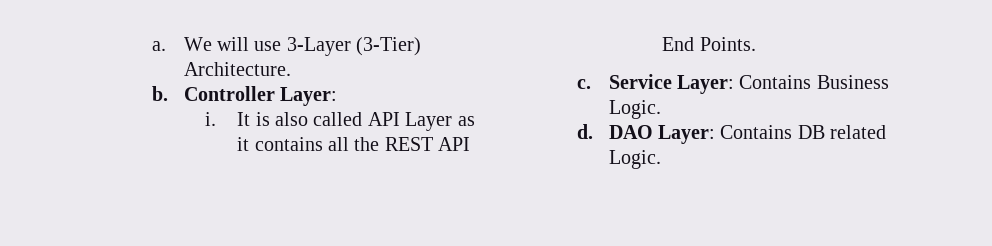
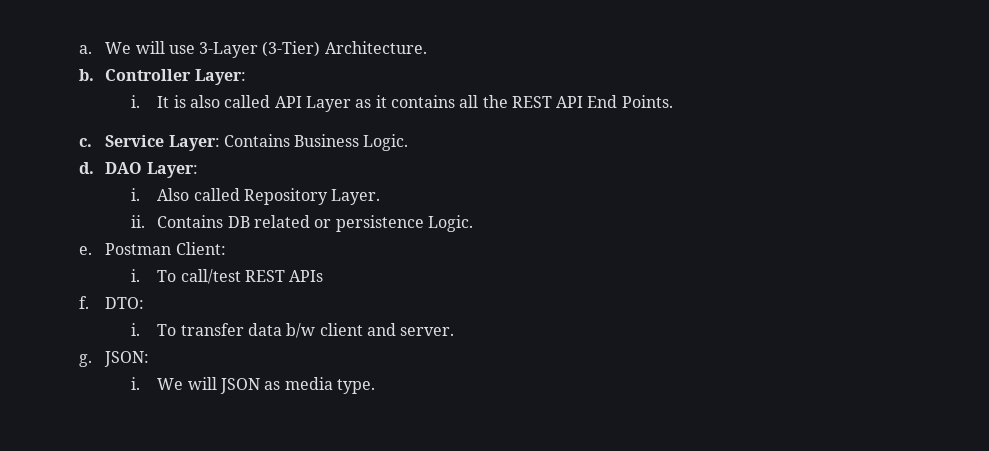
- DAO Layer: Contains DB related Logic.
+ DAO Layer:
+ i. Also called Repository Layer.
+ ii. Contains DB related or persistence Logic.
+ e. Postman Client:
+ i. To call/test REST APIs
+ f. DTO:
+ i. To transfer data b/w client and server.
+ g. JSON:
+ i. We will JSON as media type.

